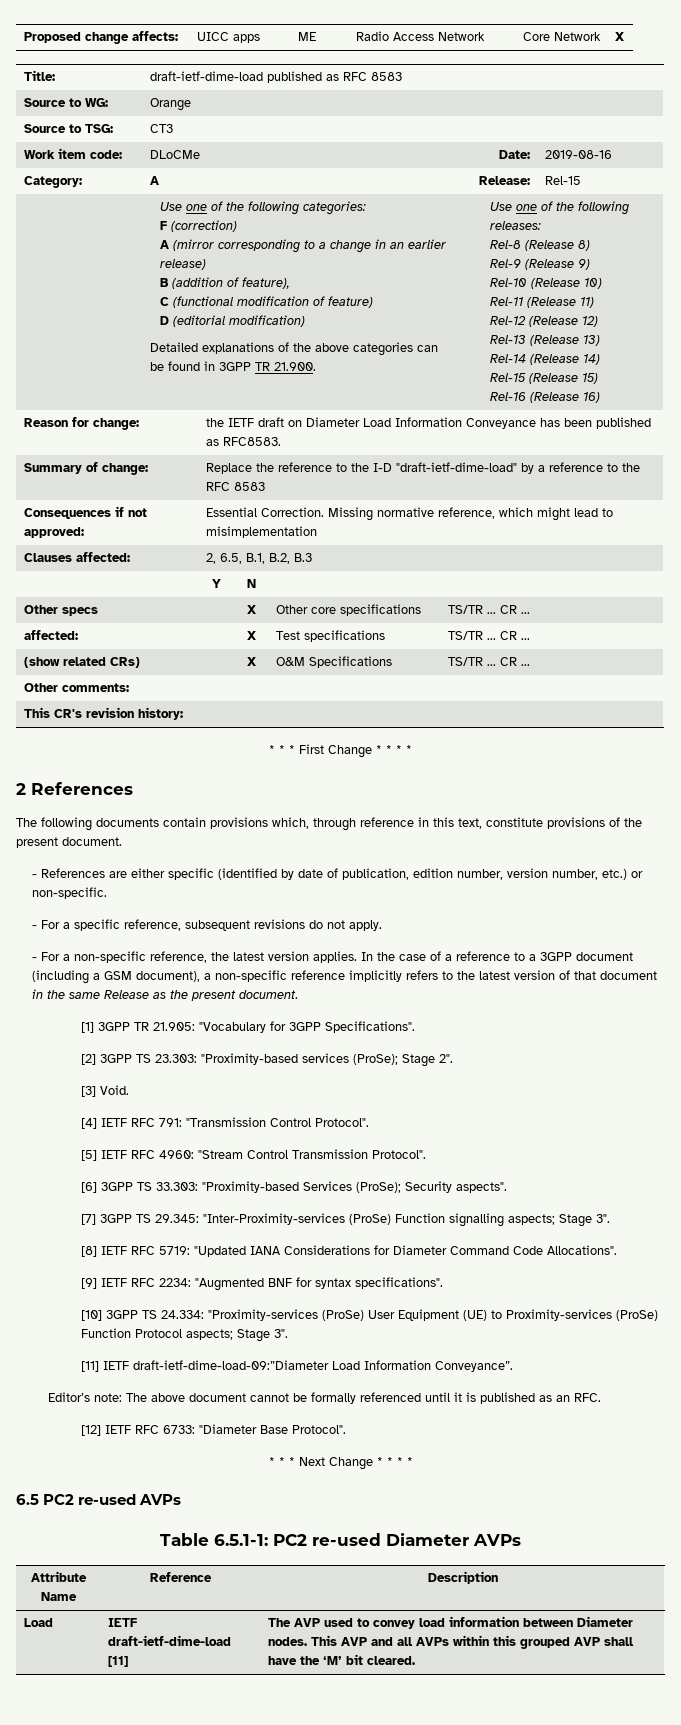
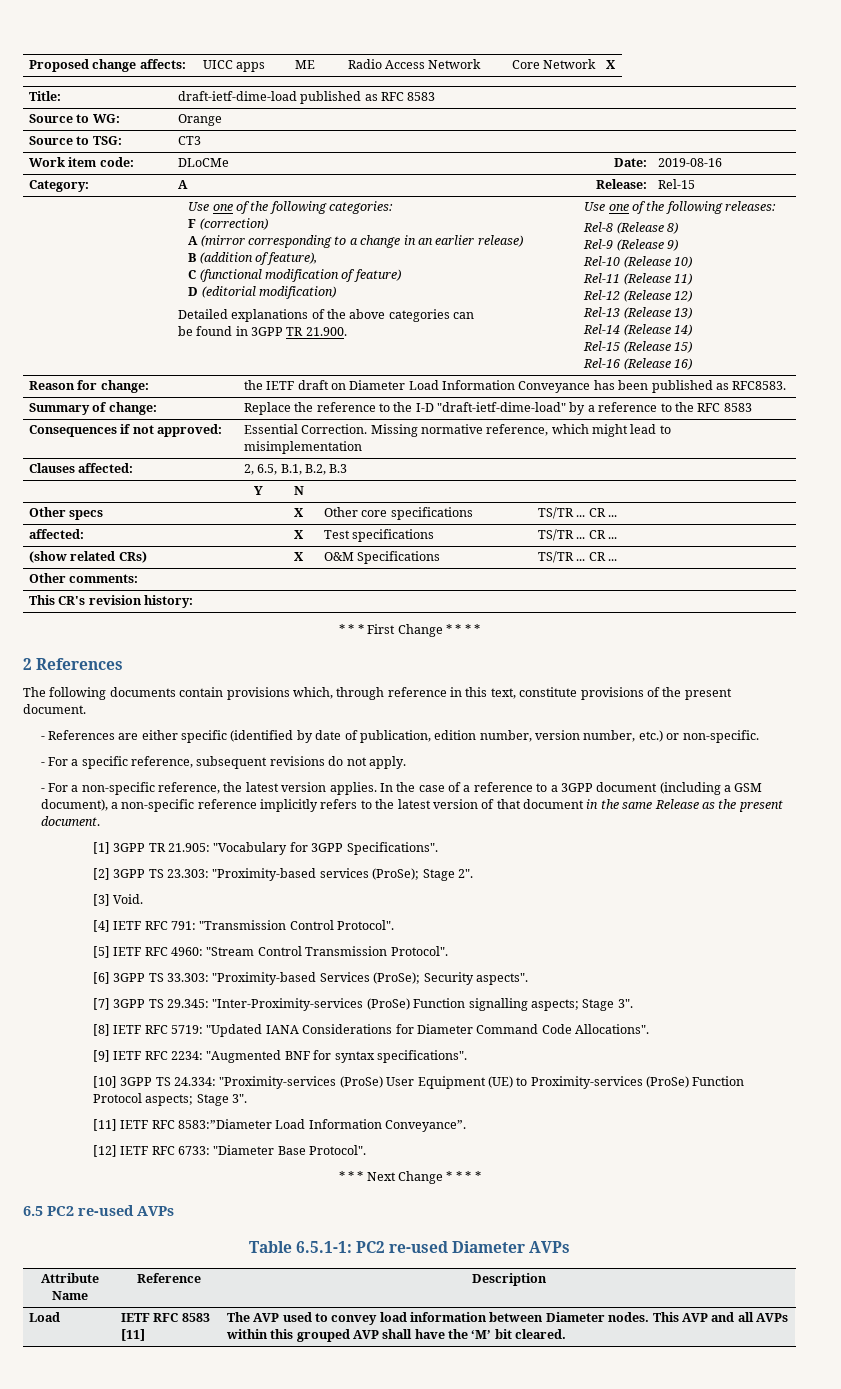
- [11] IETF draft-ietf-dime-load-09:”Diameter Load Information Conveyance”.
+ [11] IETF RFC 8583:”Diameter Load Information Conveyance”.
- Editor’s note: The above document cannot be formally referenced until it is published as an RFC.
- Load | IETF draft-ietf-dime-load [11] | The AVP used to convey load information between Diameter nodes. This AVP and all AVPs within this grouped AVP shall have the ‘M’ bit cleared.
+ Load | IETF RFC 8583 [11] | The AVP used to convey load information between Diameter nodes. This AVP and all AVPs within this grouped AVP shall have the ‘M’ bit cleared.

